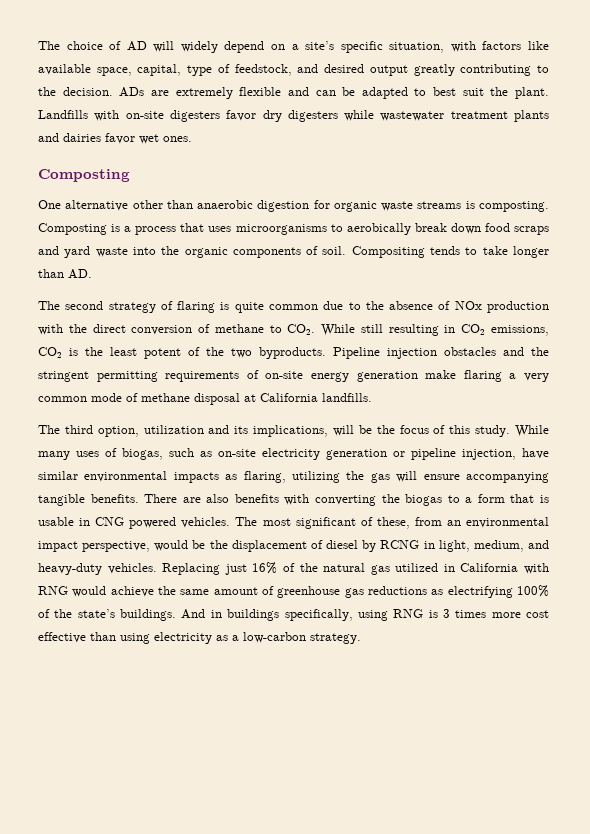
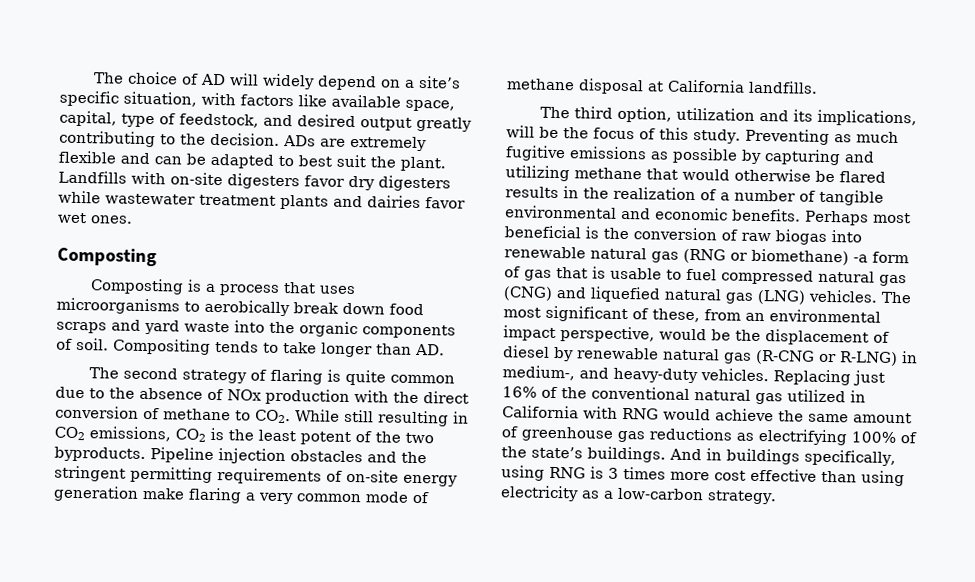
- One alternative other than anaerobic digestion for organic waste streams is composting.
- While many uses of biogas, such as on-site electricity generation or pipeline injection, have similar environmental impacts as flaring, utilizing the gas will ensure accompanying tangible benefits. There are also benefits with converting the biogas to a form that is usable in CNG powered vehicles.
+ Preventing as much fugitive emissions as possible by capturing and utilizing methane that would otherwise be flared results in the realization of a number of tangible environmental and economic benefits. Perhaps most beneficial is the conversion of raw biogas into renewable natural gas (RNG or biomethane) -a form of gas that is usable to fuel compressed natural gas (CNG) and liquefied natural gas (LNG) vehicles.
- The most significant of these, from an environmental impact perspective, would be the displacement of diesel by RCNG in light, medium, and heavy-duty vehicles.
+ The most significant of these, from an environmental impact perspective, would be the displacement of diesel by renewable natural gas (R-CNG or R-LNG) in medium-, and heavy-duty vehicles.
- Replacing just 16% of the natural gas utilized in California with RNG would achieve the same amount of greenhouse gas reductions as electrifying 100% of the state’s buildings.
+ Replacing just 16% of the conventional natural gas utilized in California with RNG would achieve the same amount of greenhouse gas reductions as electrifying 100% of the state’s buildings.

